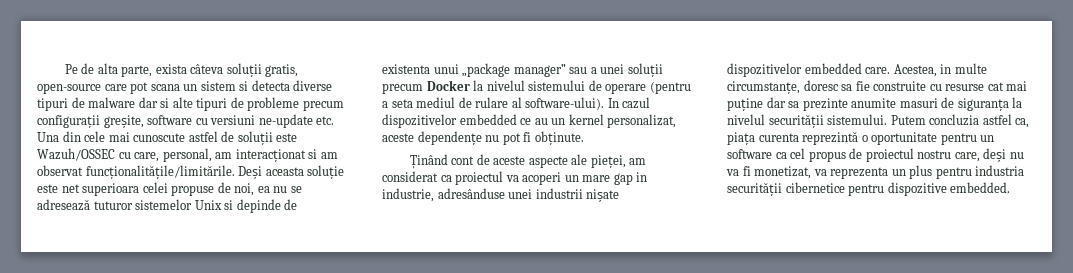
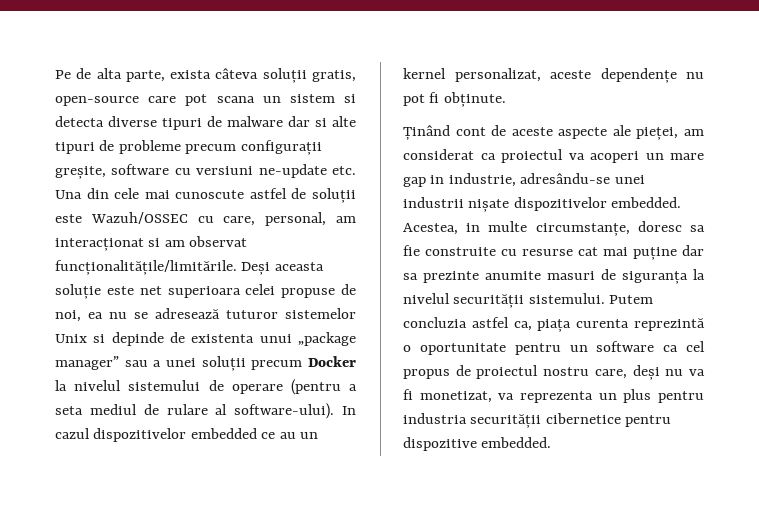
- Ținând cont de aceste aspecte ale pieței, am considerat ca proiectul va acoperi un mare gap in industrie, adresânduse unei industrii nișate dispozitivelor embedded care.
+ Ținând cont de aceste aspecte ale pieței, am considerat ca proiectul va acoperi un mare gap in industrie, adresându-se unei industrii nișate dispozitivelor embedded.

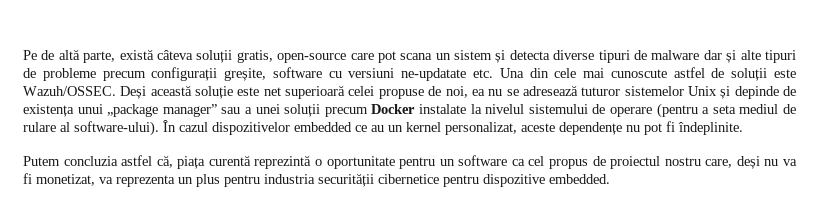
- Pe de alta parte, exista câteva soluții gratis, open-source care pot scana un sistem si detecta diverse tipuri de malware dar si alte tipuri de probleme precum configurații greșite, software cu versiuni ne-update etc. Una din cele mai cunoscute astfel de soluții este Wazuh/OSSEC cu care, personal, am interacționat si am observat funcționalitățile/limitările. Deși aceasta soluție este net superioara celei propuse de noi, ea nu se adresează tuturor sistemelor Unix si depinde de existenta unui „package manager” sau a unei soluții precum Docker la nivelul sistemului de operare (pentru a seta mediul de rulare al software-ului).
+ Pe de altă parte, există câteva soluții gratis, open-source care pot scana un sistem și detecta diverse tipuri de malware dar și alte tipuri de probleme precum configurații greșite, software cu versiuni ne-updatate etc. Una din cele mai cunoscute astfel de soluții este Wazuh/OSSEC. Deși această soluție este net superioară celei propuse de noi, ea nu se adresează tuturor sistemelor Unix și depinde de existența unui „package manager” sau a unei soluții precum Docker instalate la nivelul sistemului de operare (pentru a seta mediul de rulare al software-ului).
- In cazul dispozitivelor embedded ce au un kernel personalizat, aceste dependențe nu pot fi obținute.
- Ținând cont de aceste aspecte ale pieței, am considerat ca proiectul va acoperi un mare gap in industrie, adresându-se unei industrii nișate dispozitivelor embedded. Acestea, in multe circumstanțe, doresc sa fie construite cu resurse cat mai puține dar sa prezinte anumite masuri de siguranța la nivelul securității sistemului. Putem concluzia astfel ca, piața curenta reprezintă o oportunitate pentru un software ca cel propus de proiectul nostru care, deși nu va fi monetizat, va reprezenta un plus pentru industria securității cibernetice pentru dispozitive embedded.
+ În cazul dispozitivelor embedded ce au un kernel personalizat, aceste dependențe nu pot fi îndeplinite.
+ Putem concluzia astfel că, piața curentă reprezintă o oportunitate pentru un software ca cel propus de proiectul nostru care, deși nu va fi monetizat, va reprezenta un plus pentru industria securității cibernetice pentru dispozitive embedded.

